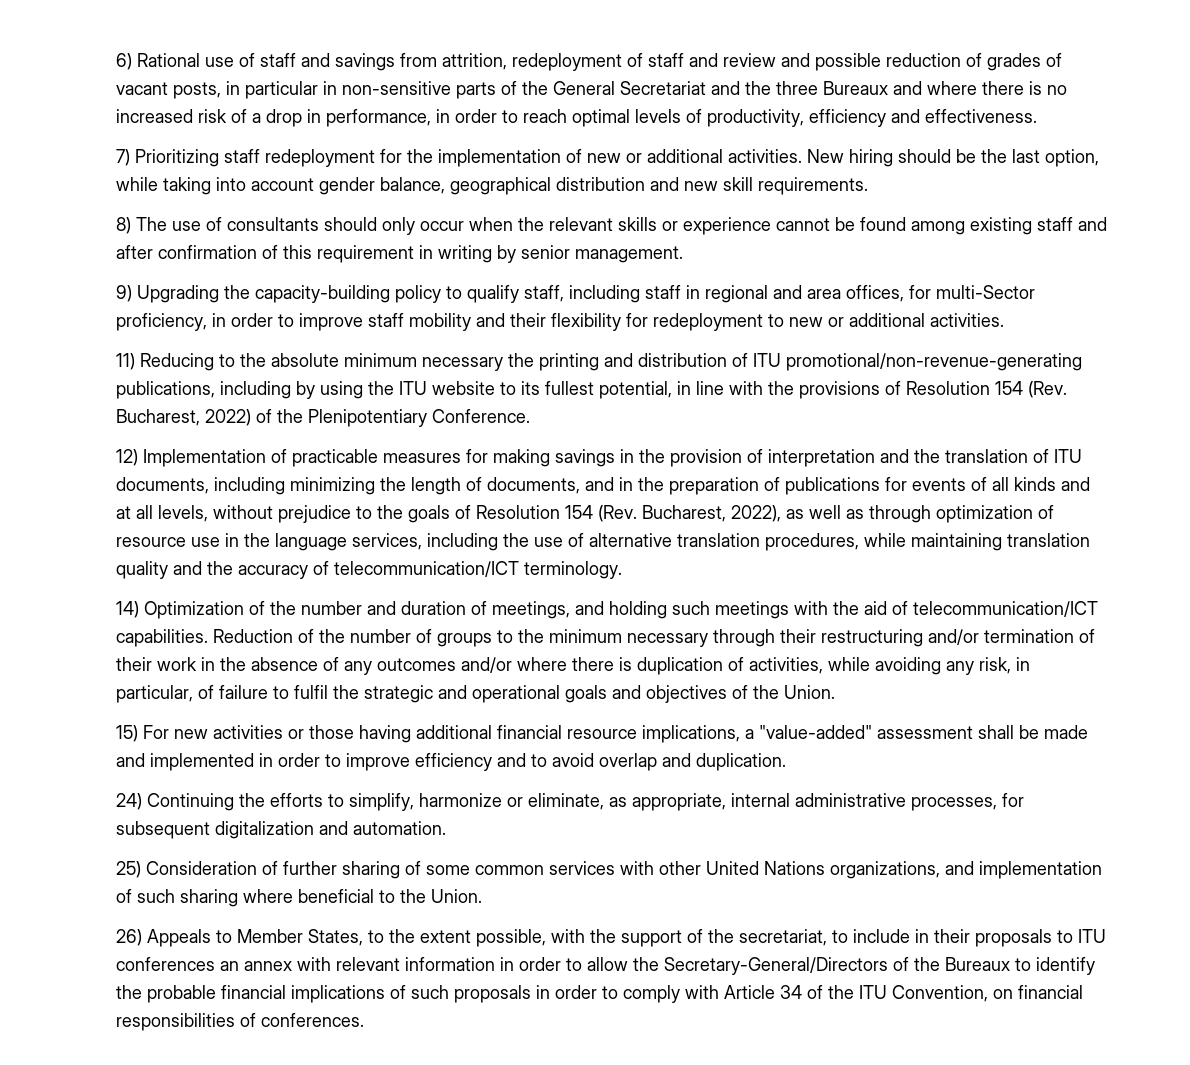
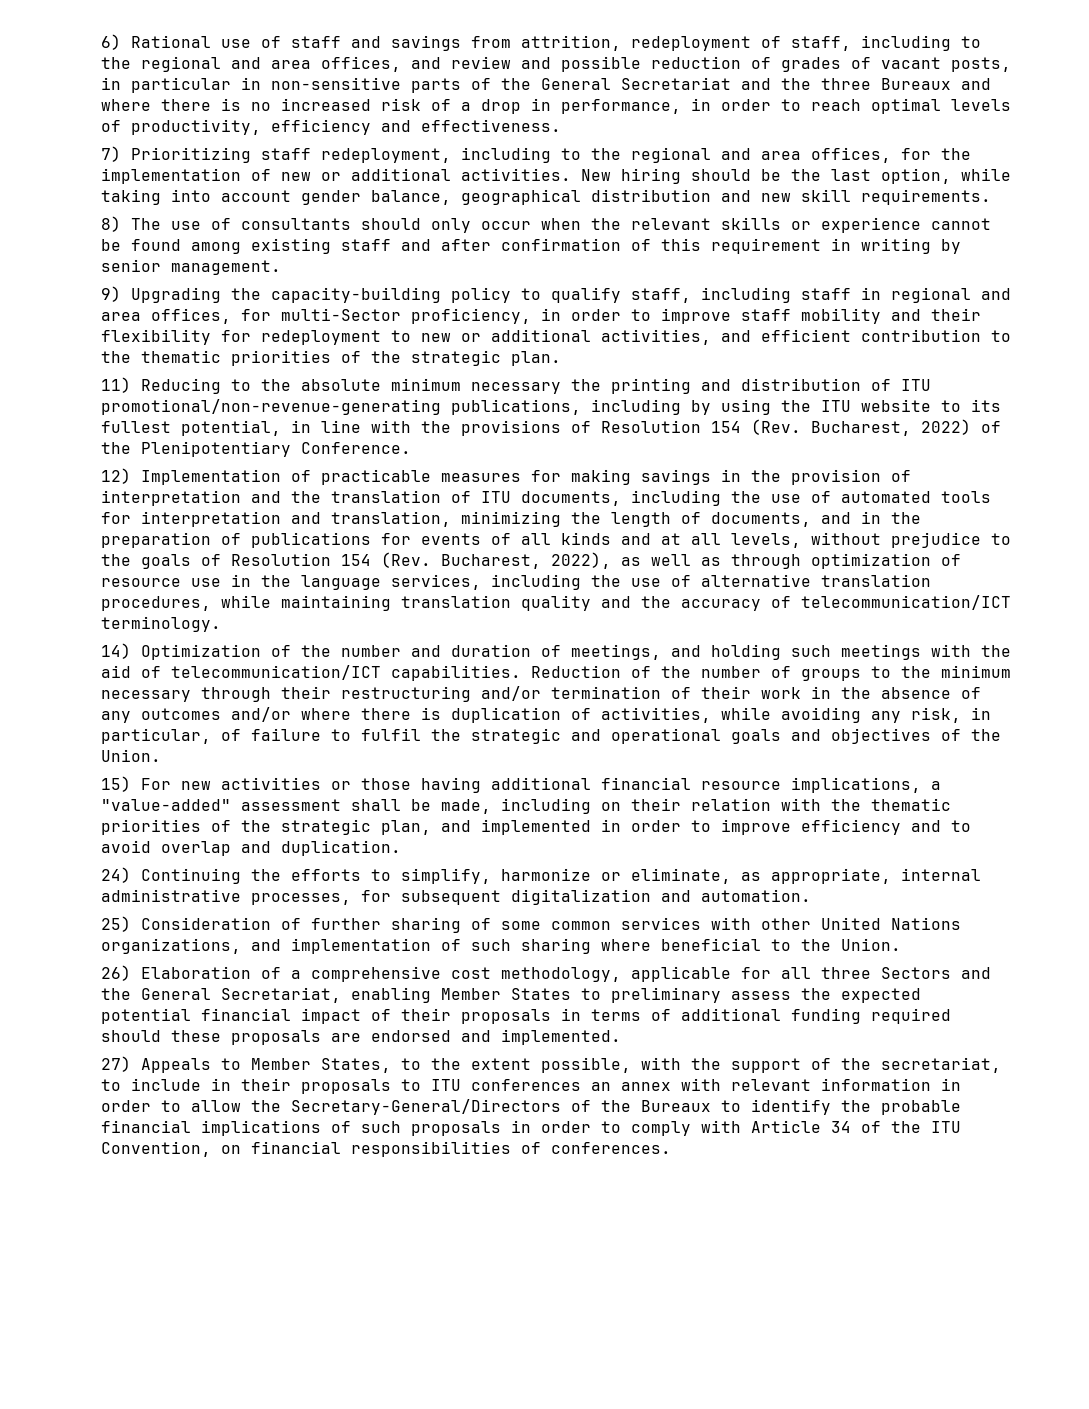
- 6) Rational use of staff and savings from attrition, redeployment of staff and review and possible reduction of grades of vacant posts, in particular in non-sensitive parts of the General Secretariat and the three Bureaux and where there is no increased risk of a drop in performance, in order to reach optimal levels of productivity, efficiency and effectiveness.
+ 6) Rational use of staff and savings from attrition, redeployment of staff, including to the regional and area offices, and review and possible reduction of grades of vacant posts, in particular in non-sensitive parts of the General Secretariat and the three Bureaux and where there is no increased risk of a drop in performance, in order to reach optimal levels of productivity, efficiency and effectiveness.
- 7) Prioritizing staff redeployment for the implementation of new or additional activities.
+ 7) Prioritizing staff redeployment, including to the regional and area offices, for the implementation of new or additional activities.
- 9) Upgrading the capacity-building policy to qualify staff, including staff in regional and area offices, for multi-Sector proficiency, in order to improve staff mobility and their flexibility for redeployment to new or additional activities.
+ 9) Upgrading the capacity-building policy to qualify staff, including staff in regional and area offices, for multi-Sector proficiency, in order to improve staff mobility and their flexibility for redeployment to new or additional activities, and efficient contribution to the thematic priorities of the strategic plan.
- 12) Implementation of practicable measures for making savings in the provision of interpretation and the translation of ITU documents, including minimizing the length of documents, and in the preparation of publications for events of all kinds and at all levels, without prejudice to the goals of Resolution 154 (Rev. Bucharest, 2022), as well as through optimization of resource use in the language services, including the use of alternative translation procedures, while maintaining translation quality and the accuracy of telecommunication/ICT terminology.
+ 12) Implementation of practicable measures for making savings in the provision of interpretation and the translation of ITU documents, including the use of automated tools for interpretation and translation, minimizing the length of documents, and in the preparation of publications for events of all kinds and at all levels, without prejudice to the goals of Resolution 154 (Rev. Bucharest, 2022), as well as through optimization of resource use in the language services, including the use of alternative translation procedures, while maintaining translation quality and the accuracy of telecommunication/ICT terminology.
- 15) For new activities or those having additional financial resource implications, a "value-added" assessment shall be made and implemented in order to improve efficiency and to avoid overlap and duplication.
+ 15) For new activities or those having additional financial resource implications, a "value-added" assessment shall be made, including on their relation with the thematic priorities of the strategic plan, and implemented in order to improve efficiency and to avoid overlap and duplication.
- 26) Appeals to Member States, to the extent possible, with the support of the secretariat, to include in their proposals to ITU conferences an annex with relevant information in order to allow the Secretary-General/Directors of the Bureaux to identify the probable financial implications of such proposals in order to comply with Article 34 of the ITU Convention, on financial responsibilities of conferences.
+ 26) Elaboration of a comprehensive cost methodology, applicable for all three Sectors and the General Secretariat, enabling Member States to preliminary assess the expected potential financial impact of their proposals in terms of additional funding required should these proposals are endorsed and implemented.
+ 27) Appeals to Member States, to the extent possible, with the support of the secretariat, to include in their proposals to ITU conferences an annex with relevant information in order to allow the Secretary-General/Directors of the Bureaux to identify the probable financial implications of such proposals in order to comply with Article 34 of the ITU Convention, on financial responsibilities of conferences.

